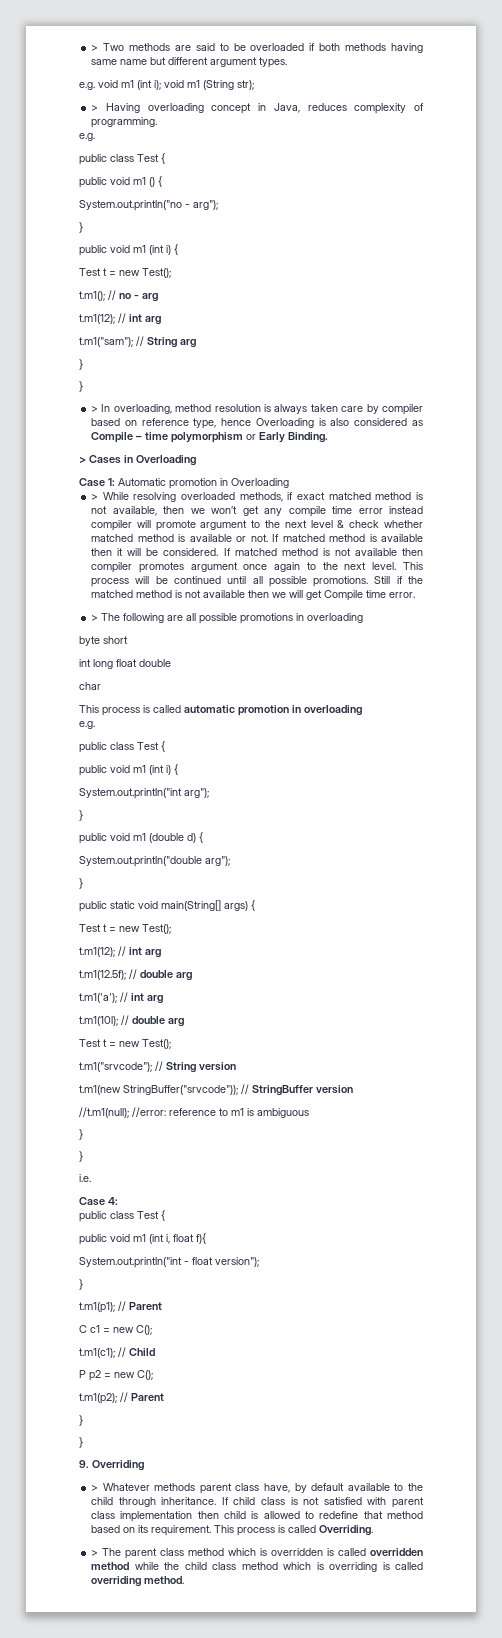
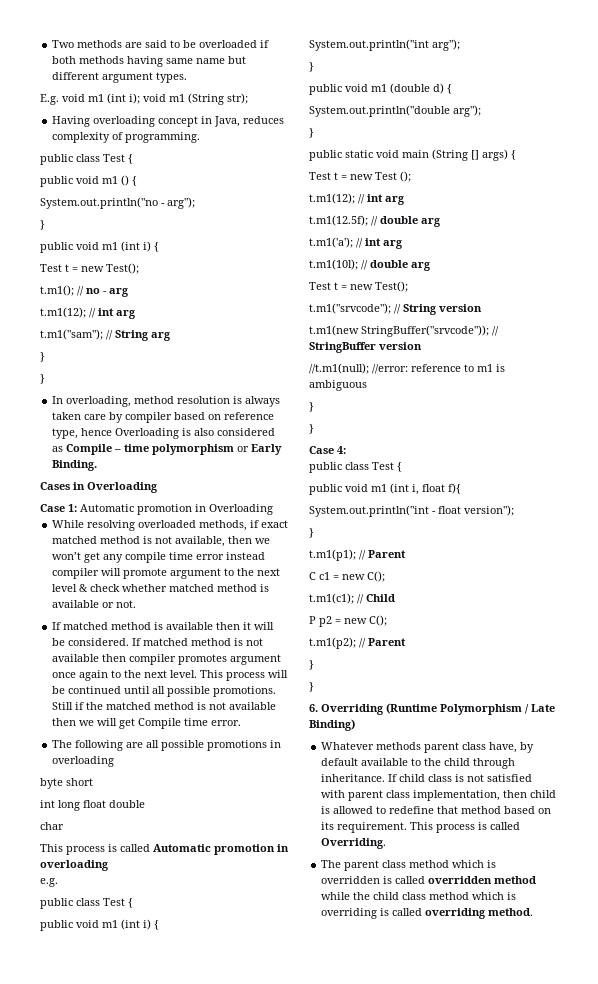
- > Two methods are said to be overloaded if both methods having same name but different argument types.
+ Two methods are said to be overloaded if both methods having same name but different argument types.
- e.g. void m1 (int i); void m1 (String str);
+ E.g. void m1 (int i); void m1 (String str);
- > Having overloading concept in Java, reduces complexity of programming.
- e.g.
+ Having overloading concept in Java, reduces complexity of programming.
- > In overloading, method resolution is always taken care by compiler based on reference type, hence Overloading is also considered as Compile – time polymorphism or Early Binding.
+ In overloading, method resolution is always taken care by compiler based on reference type, hence Overloading is also considered as Compile – time polymorphism or Early Binding.
- > Cases in Overloading
+ Cases in Overloading
- > While resolving overloaded methods, if exact matched method is not available, then we won’t get any compile time error instead compiler will promote argument to the next level & check whether matched method is available or not. If matched method is available then it will be considered.
+ While resolving overloaded methods, if exact matched method is not available, then we won’t get any compile time error instead compiler will promote argument to the next level & check whether matched method is available or not.
+ If matched method is available then it will be considered.
- > The following are all possible promotions in overloading
+ The following are all possible promotions in overloading
- This process is called automatic promotion in overloading
+ This process is called Automatic promotion in overloading
- public static void main(String[] args) {
- Test t = new Test();
+ public static void main (String [] args) {
+ Test t = new Test ();
- i.e.
- 9. Overriding
- > Whatever methods parent class have, by default available to the child through inheritance.
+ 6. Overriding (Runtime Polymorphism / Late Binding)
+ Whatever methods parent class have, by default available to the child through inheritance.
- If child class is not satisfied with parent class implementation then child is allowed to redefine that method based on its requirement.
+ If child class is not satisfied with parent class implementation, then child is allowed to redefine that method based on its requirement.
- > The parent class method which is overridden is called overridden method while the child class method which is overriding is called overriding method.
+ The parent class method which is overridden is called overridden method while the child class method which is overriding is called overriding method.

